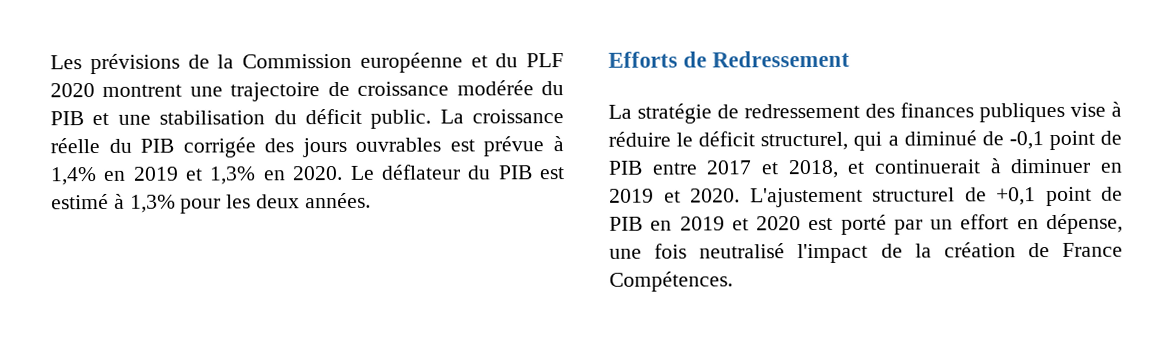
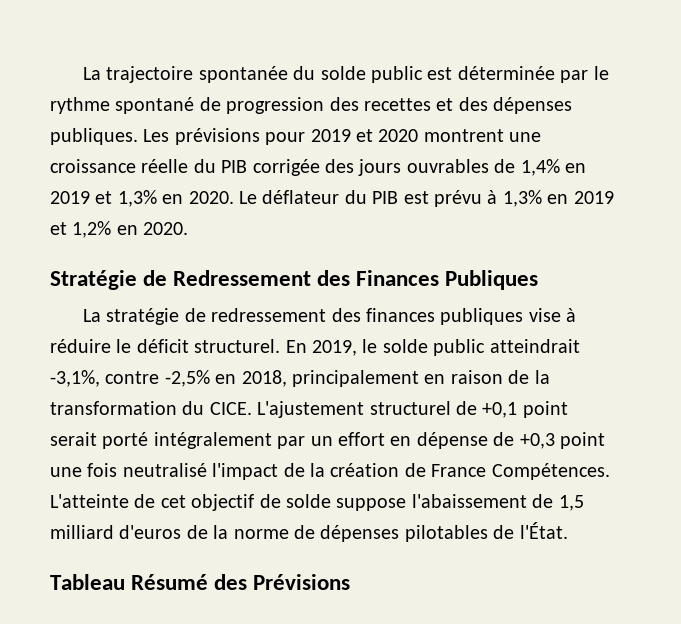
- Les prévisions de la Commission européenne et du PLF 2020 montrent une trajectoire de croissance modérée du PIB et une stabilisation du déficit public. La croissance réelle du PIB corrigée des jours ouvrables est prévue à 1,4% en 2019 et 1,3% en 2020.
+ La trajectoire spontanée du solde public est déterminée par le rythme spontané de progression des recettes et des dépenses publiques. Les prévisions pour 2019 et 2020 montrent une croissance réelle du PIB corrigée des jours ouvrables de 1,4% en 2019 et 1,3% en 2020.
- Le déflateur du PIB est estimé à 1,3% pour les deux années.
- Efforts de Redressement
+ Le déflateur du PIB est prévu à 1,3% en 2019 et 1,2% en 2020.
+ Stratégie de Redressement des Finances Publiques
- La stratégie de redressement des finances publiques vise à réduire le déficit structurel, qui a diminué de -0,1 point de PIB entre 2017 et 2018, et continuerait à diminuer en 2019 et 2020.
+ La stratégie de redressement des finances publiques vise à réduire le déficit structurel. En 2019, le solde public atteindrait -3,1%, contre -2,5% en 2018, principalement en raison de la transformation du CICE.
- L'ajustement structurel de +0,1 point de PIB en 2019 et 2020 est porté par un effort en dépense, une fois neutralisé l'impact de la création de France Compétences.
+ L'ajustement structurel de +0,1 point serait porté intégralement par un effort en dépense de +0,3 point une fois neutralisé l'impact de la création de France Compétences.
+ L'atteinte de cet objectif de solde suppose l'abaissement de 1,5 milliard d'euros de la norme de dépenses pilotables de l'État.
+ Tableau Résumé des Prévisions

